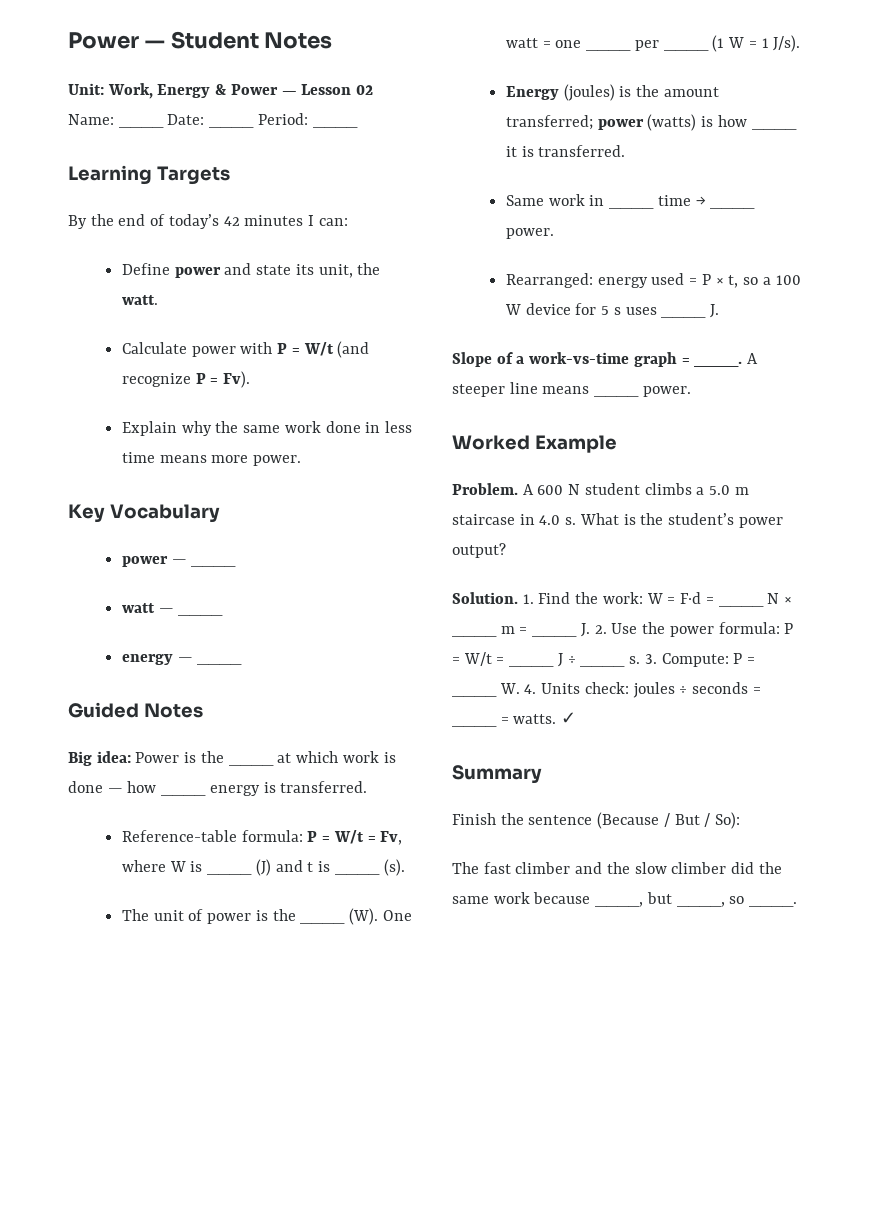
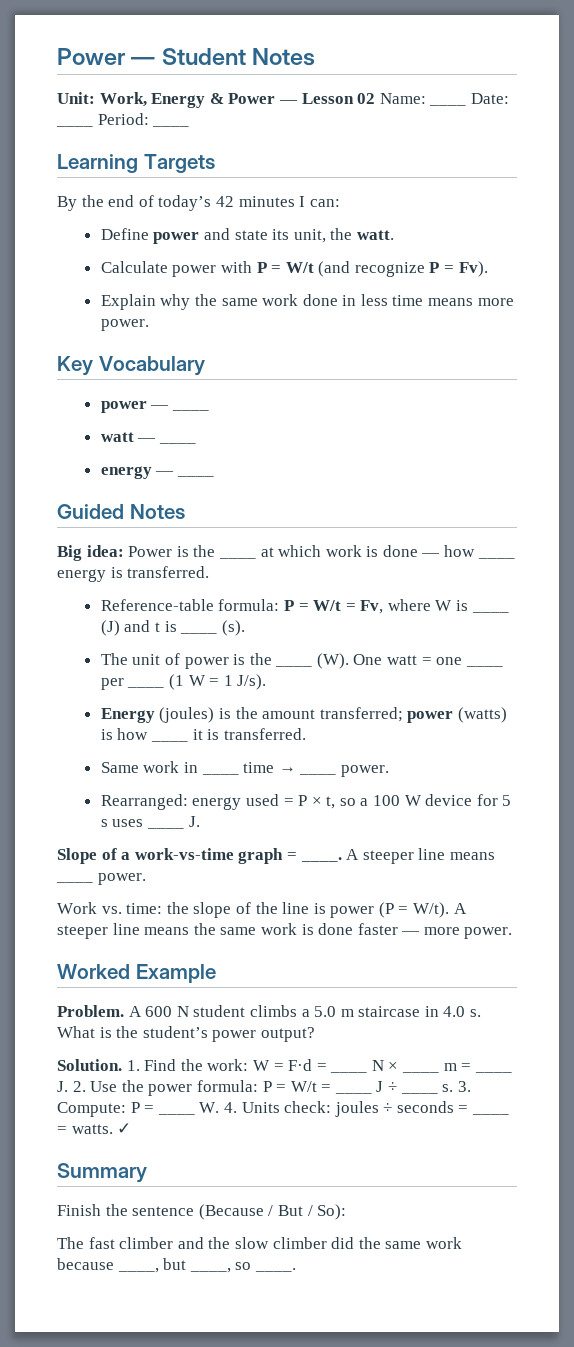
+ Work vs. time: the slope of the line is power (P = W/t). A steeper line means the same work is done faster — more power.

